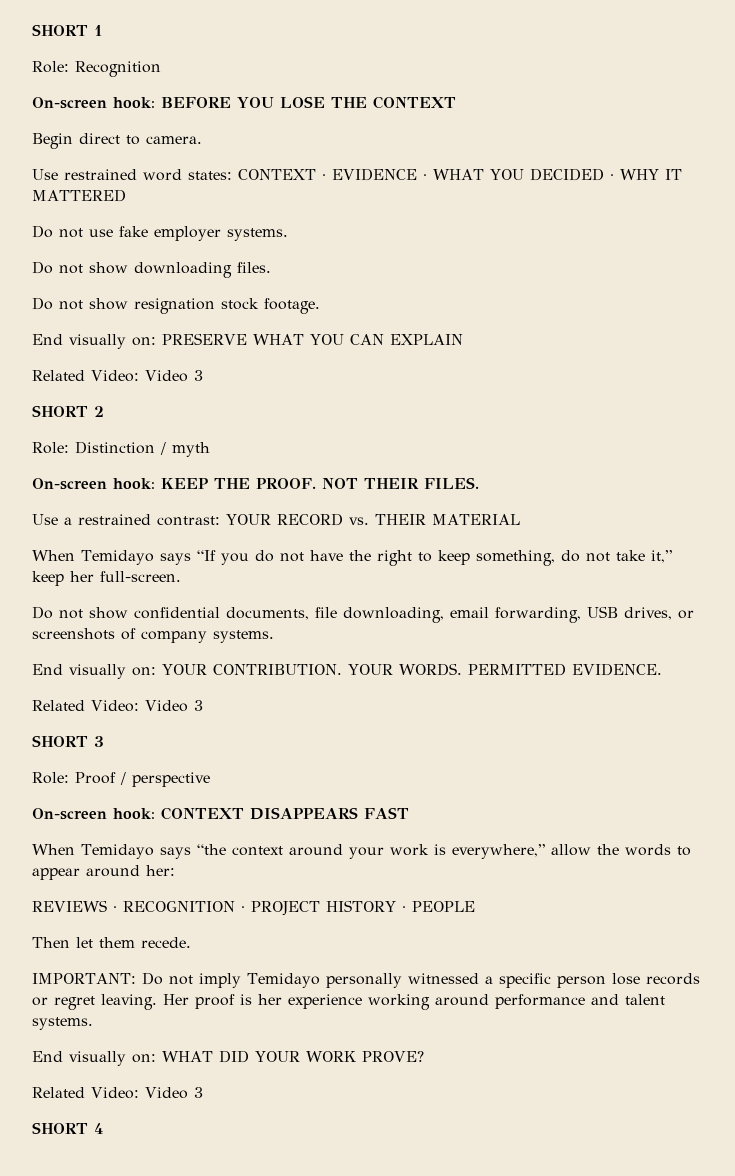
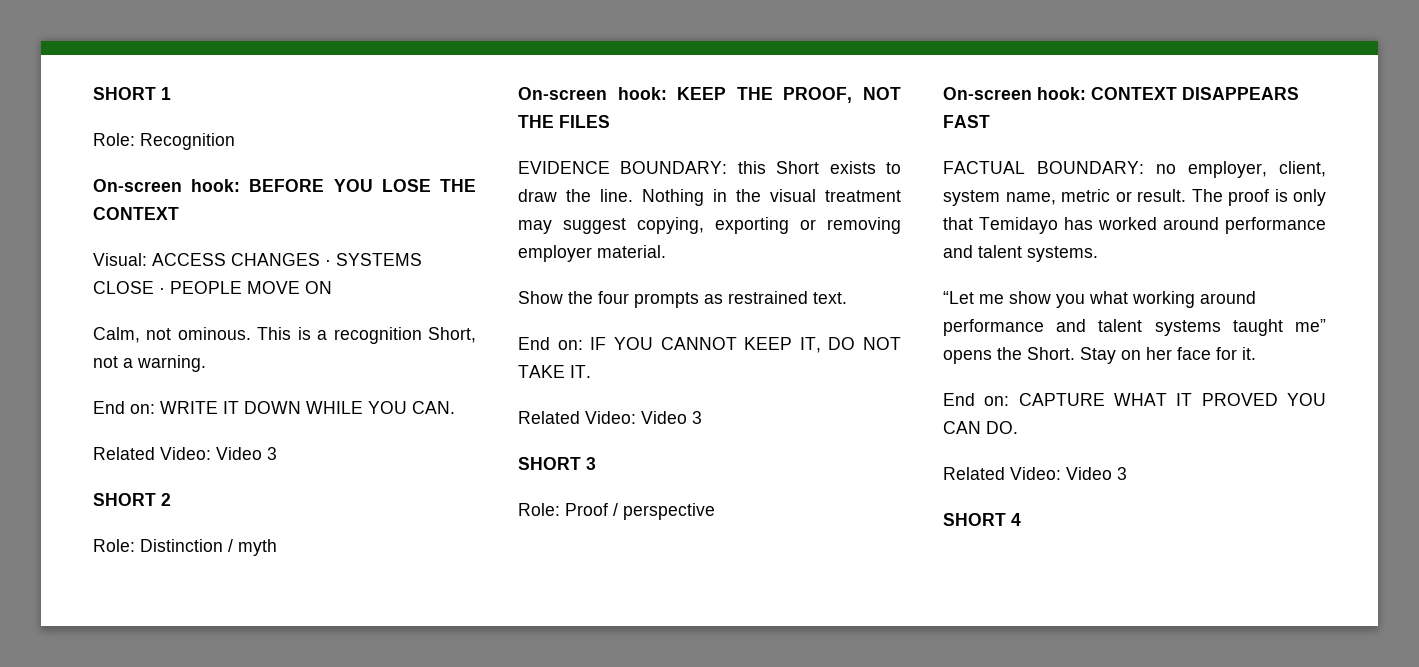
- Begin direct to camera.
- Use restrained word states: CONTEXT · EVIDENCE · WHAT YOU DECIDED · WHY IT MATTERED
- Do not use fake employer systems.
- Do not show downloading files.
- Do not show resignation stock footage.
- End visually on: PRESERVE WHAT YOU CAN EXPLAIN
+ Visual: ACCESS CHANGES · SYSTEMS CLOSE · PEOPLE MOVE ON
+ Calm, not ominous. This is a recognition Short, not a warning.
+ End on: WRITE IT DOWN WHILE YOU CAN.
- On-screen hook: KEEP THE PROOF. NOT THEIR FILES.
- Use a restrained contrast: YOUR RECORD vs. THEIR MATERIAL
- When Temidayo says “If you do not have the right to keep something, do not take it,” keep her full-screen.
- Do not show confidential documents, file downloading, email forwarding, USB drives, or screenshots of company systems.
- End visually on: YOUR CONTRIBUTION. YOUR WORDS. PERMITTED EVIDENCE.
+ On-screen hook: KEEP THE PROOF, NOT THE FILES
+ EVIDENCE BOUNDARY: this Short exists to draw the line. Nothing in the visual treatment may suggest copying, exporting or removing employer material.
+ Show the four prompts as restrained text.
+ End on: IF YOU CANNOT KEEP IT, DO NOT TAKE IT.
- When Temidayo says “the context around your work is everywhere,” allow the words to appear around her:
- REVIEWS · RECOGNITION · PROJECT HISTORY · PEOPLE
- Then let them recede.
- IMPORTANT: Do not imply Temidayo personally witnessed a specific person lose records or regret leaving. Her proof is her experience working around performance and talent systems.
+ FACTUAL BOUNDARY: no employer, client, system name, metric or result. The proof is only that Temidayo has worked around performance and talent systems.
- End visually on: WHAT DID YOUR WORK PROVE?
+ “Let me show you what working around performance and talent systems taught me” opens the Short. Stay on her face for it.
+ End on: CAPTURE WHAT IT PROVED YOU CAN DO.

